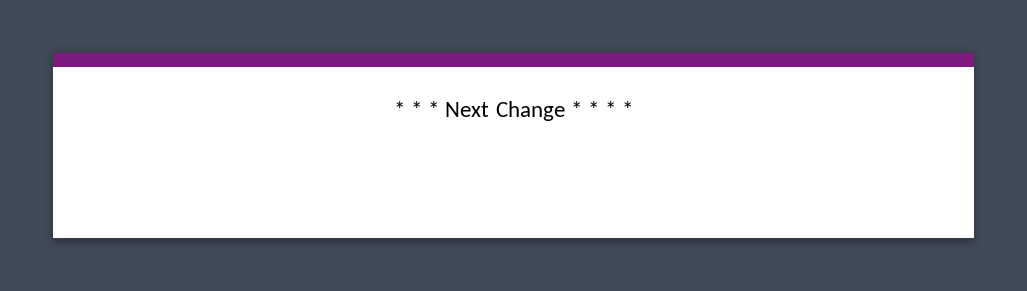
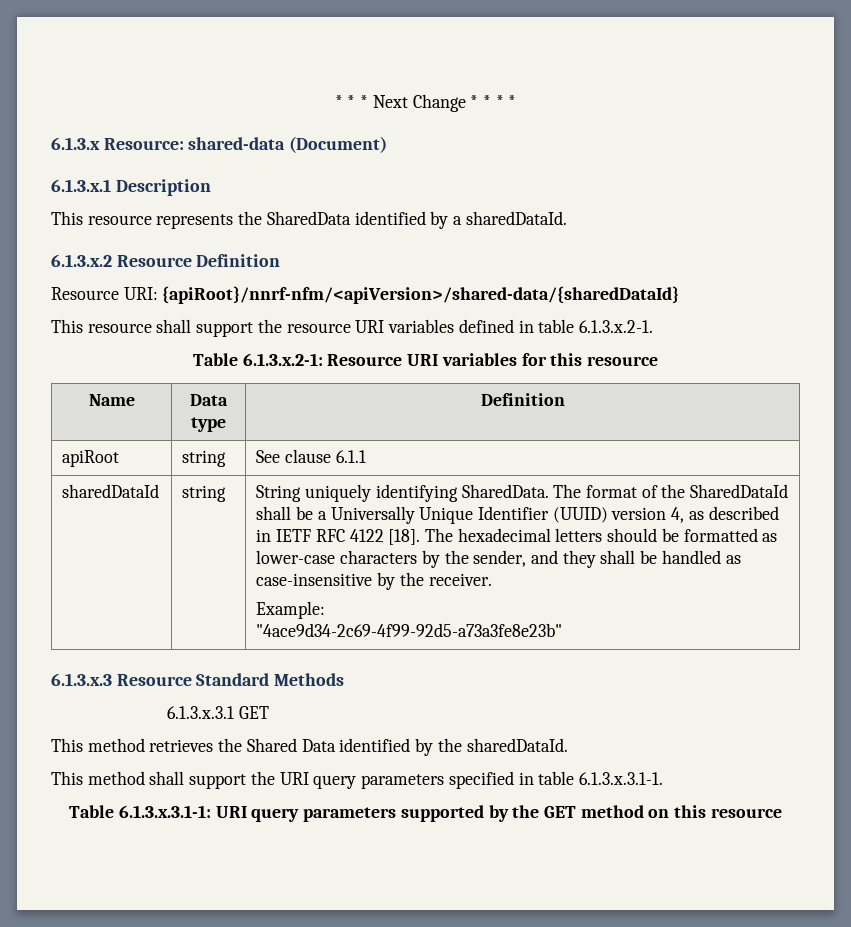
+ 6.1.3.x Resource: shared-data (Document)
+ 6.1.3.x.1 Description
+ This resource represents the SharedData identified by a sharedDataId.
+ 6.1.3.x.2 Resource Definition
+ Resource URI: {apiRoot}/nnrf-nfm/<apiVersion>/shared-data/{sharedDataId}
+ This resource shall support the resource URI variables defined in table 6.1.3.x.2-1.
+ Table 6.1.3.x.2-1: Resource URI variables for this resource
+ Name | Data type | Definition
+ apiRoot | string | See clause 6.1.1
+ sharedDataId | string | String uniquely identifying SharedData. The format of the SharedDataId shall be a Universally Unique Identifier (UUID) version 4, as described in IETF RFC 4122 [18]. The hexadecimal letters should be formatted as lower-case characters by the sender, and they shall be handled as case-insensitive by the receiver.
+ Example:
+ "4ace9d34-2c69-4f99-92d5-a73a3fe8e23b"
+ 6.1.3.x.3 Resource Standard Methods
+ 6.1.3.x.3.1 GET
+ This method retrieves the Shared Data identified by the sharedDataId.
+ This method shall support the URI query parameters specified in table 6.1.3.x.3.1-1.
+ Table 6.1.3.x.3.1-1: URI query parameters supported by the GET method on this resource

